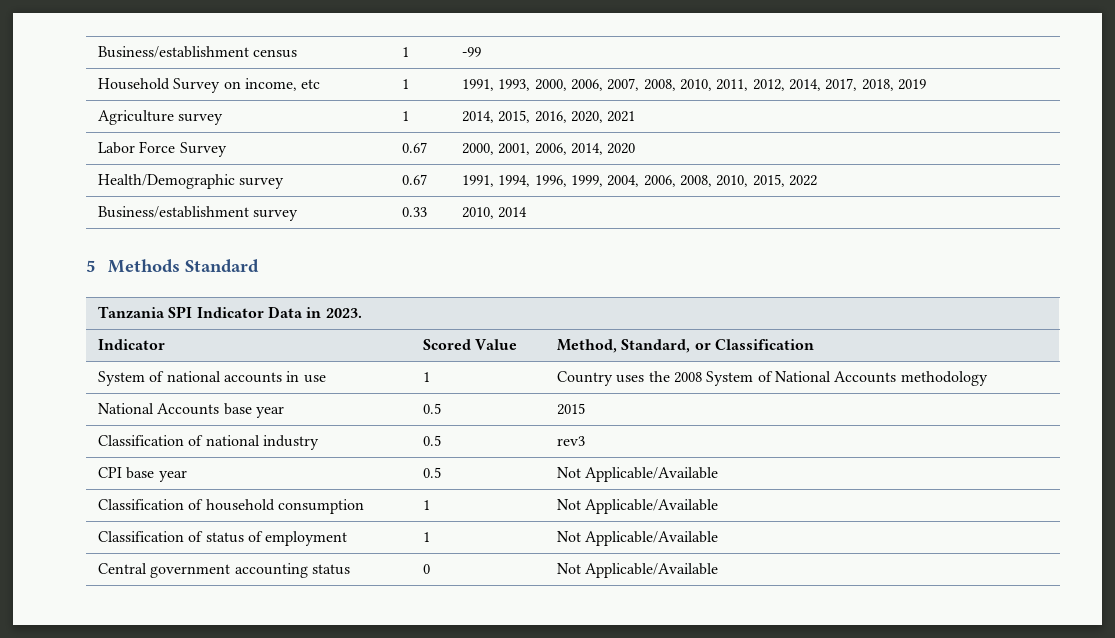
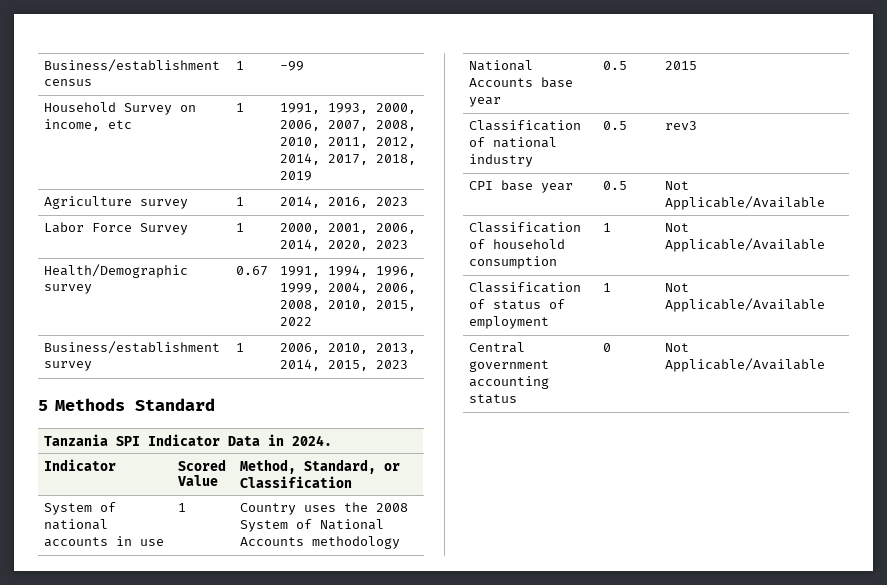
- Agriculture survey | 1 | 2014, 2015, 2016, 2020, 2021
+ Agriculture survey | 1 | 2014, 2016, 2023
- Labor Force Survey | 0.67 | 2000, 2001, 2006, 2014, 2020
+ Labor Force Survey | 1 | 2000, 2001, 2006, 2014, 2020, 2023
- Business/establishment survey | 0.33 | 2010, 2014
+ Business/establishment survey | 1 | 2006, 2010, 2013, 2014, 2015, 2023
- Tanzania SPI Indicator Data in 2023.
+ Tanzania SPI Indicator Data in 2024.

